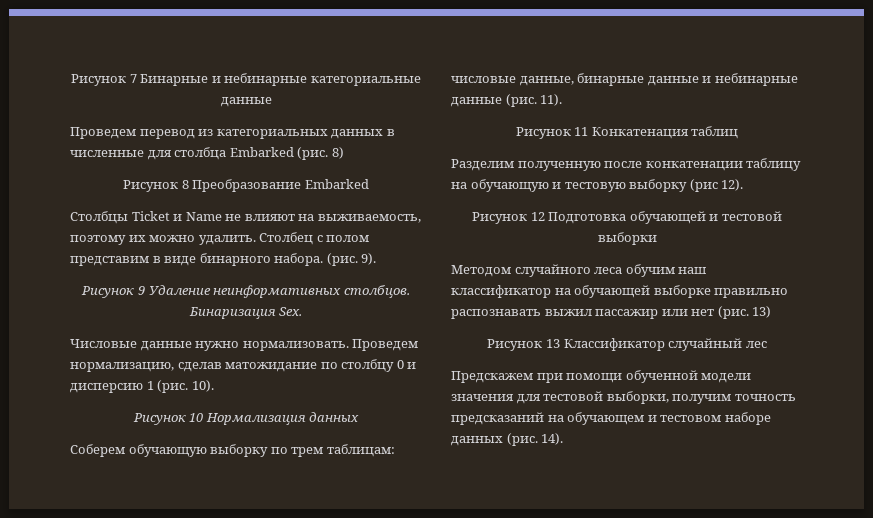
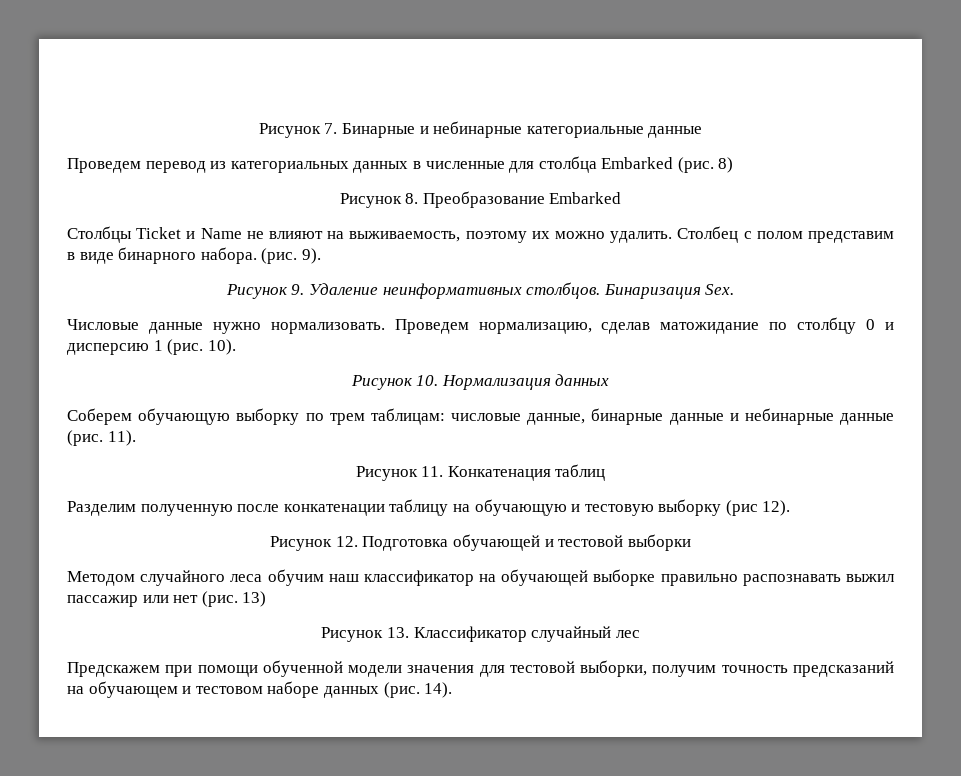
- Рисунок 7 Бинарные и небинарные категориальные данные
+ Рисунок 7. Бинарные и небинарные категориальные данные
- Рисунок 8 Преобразование Embarked
+ Рисунок 8. Преобразование Embarked
- Рисунок 9 Удаление неинформативных столбцов.
+ Рисунок 9. Удаление неинформативных столбцов.
- Рисунок 10 Нормализация данных
+ Рисунок 10. Нормализация данных
- Рисунок 11 Конкатенация таблиц
+ Рисунок 11. Конкатенация таблиц
- Рисунок 12 Подготовка обучающей и тестовой выборки
+ Рисунок 12. Подготовка обучающей и тестовой выборки
- Рисунок 13 Классификатор случайный лес
+ Рисунок 13. Классификатор случайный лес

